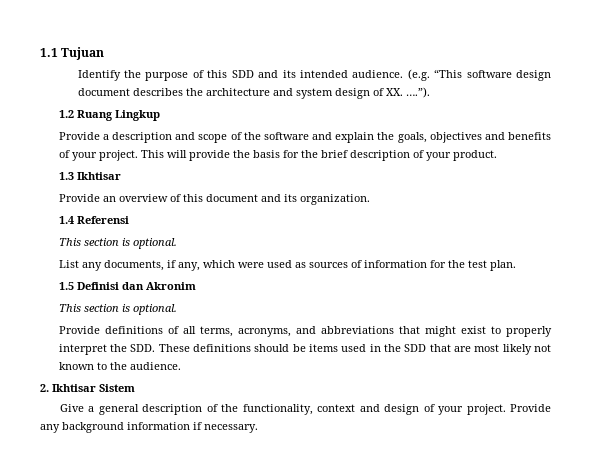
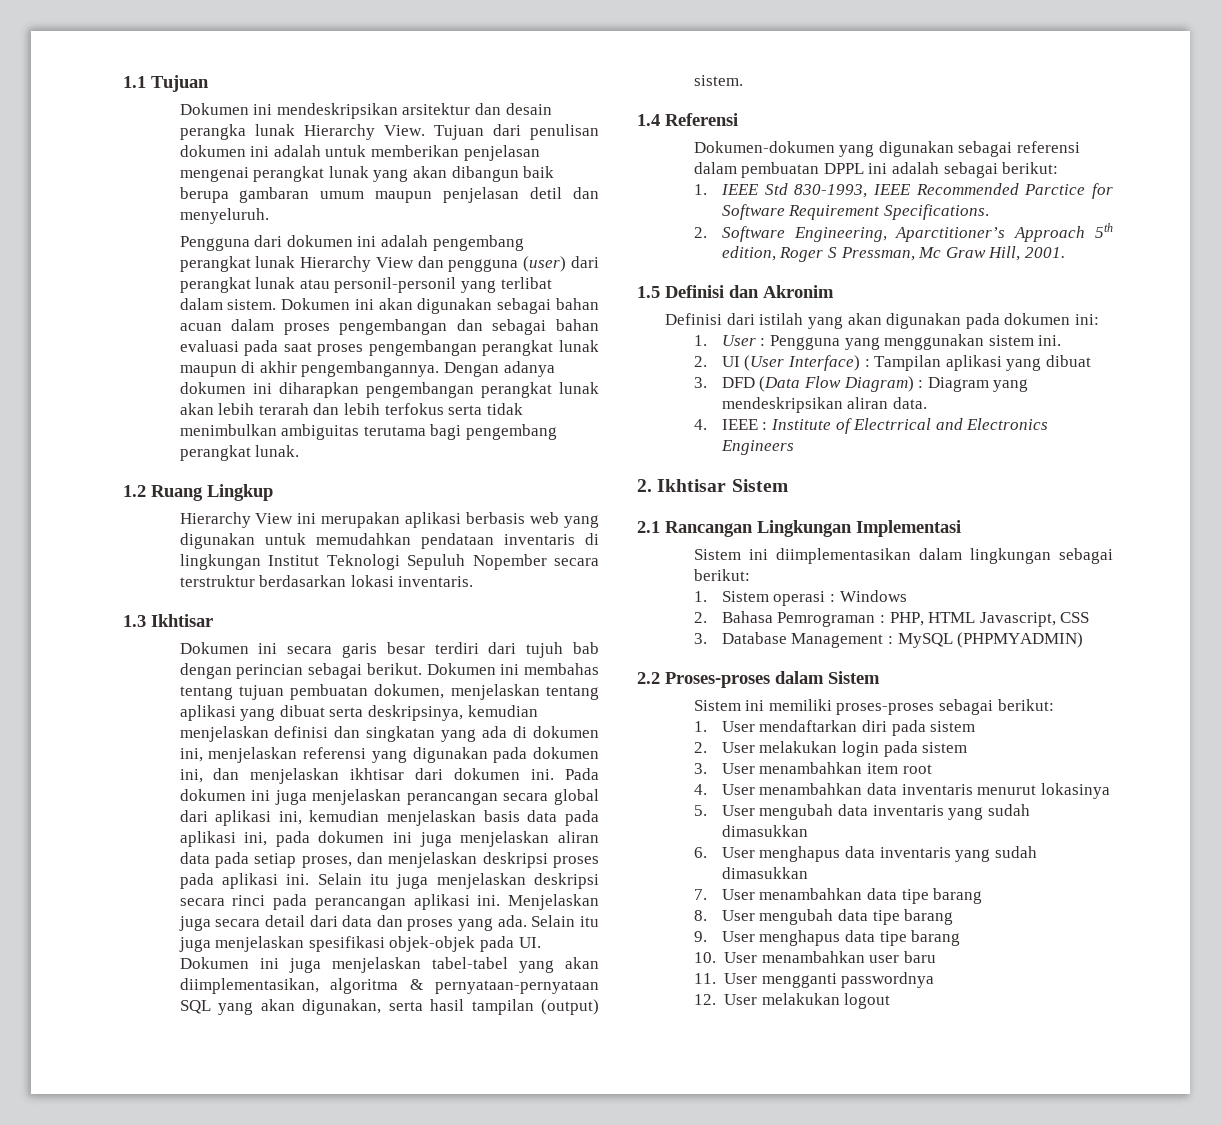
- Identify the purpose of this SDD and its intended audience. (e.g. “This software design document describes the architecture and system design of XX. ….”).
+ Dokumen ini mendeskripsikan arsitektur dan desain perangka lunak Hierarchy View. Tujuan dari penulisan dokumen ini adalah untuk memberikan penjelasan mengenai perangkat lunak yang akan dibangun baik berupa gambaran umum maupun penjelasan detil dan menyeluruh.
+ Pengguna dari dokumen ini adalah pengembang perangkat lunak Hierarchy View dan pengguna (user) dari perangkat lunak atau personil-personil yang terlibat dalam sistem. Dokumen ini akan digunakan sebagai bahan acuan dalam proses pengembangan dan sebagai bahan evaluasi pada saat proses pengembangan perangkat lunak maupun di akhir pengembangannya. Dengan adanya dokumen ini diharapkan pengembangan perangkat lunak akan lebih terarah dan lebih terfokus serta tidak menimbulkan ambiguitas terutama bagi pengembang perangkat lunak.
  1.2 Ruang Lingkup
- Provide a description and scope of the software and explain the goals, objectives and benefits of your project. This will provide the basis for the brief description of your product.
+ Hierarchy View ini merupakan aplikasi berbasis web yang digunakan untuk memudahkan pendataan inventaris di lingkungan Institut Teknologi Sepuluh Nopember secara terstruktur berdasarkan lokasi inventaris.
  1.3 Ikhtisar
- Provide an overview of this document and its organization.
+ Dokumen ini secara garis besar terdiri dari tujuh bab dengan perincian sebagai berikut. Dokumen ini membahas tentang tujuan pembuatan dokumen, menjelaskan tentang aplikasi yang dibuat serta deskripsinya, kemudian menjelaskan definisi dan singkatan yang ada di dokumen ini, menjelaskan referensi yang digunakan pada dokumen ini, dan menjelaskan ikhtisar dari dokumen ini. Pada dokumen ini juga menjelaskan perancangan secara global dari aplikasi ini, kemudian menjelaskan basis data pada aplikasi ini, pada dokumen ini juga menjelaskan aliran data pada setiap proses, dan menjelaskan deskripsi proses pada aplikasi ini. Selain itu juga menjelaskan deskripsi secara rinci pada perancangan aplikasi ini. Menjelaskan juga secara detail dari data dan proses yang ada. Selain itu juga menjelaskan spesifikasi objek-objek pada UI. Dokumen ini juga menjelaskan tabel-tabel yang akan diimplementasikan, algoritma & pernyataan-pernyataan SQL yang akan digunakan, serta hasil tampilan (output) sistem.
  1.4 Referensi
- This section is optional.
- List any documents, if any, which were used as sources of information for the test plan.
+ Dokumen-dokumen yang digunakan sebagai referensi dalam pembuatan DPPL ini adalah sebagai berikut:
+ 1. IEEE Std 830-1993, IEEE Recommended Parctice for Software Requirement Specifications.
+ 2. Software Engineering, Aparctitioner’s Approach 5th edition, Roger S Pressman, Mc Graw Hill, 2001.
  1.5 Definisi dan Akronim
- This section is optional.
- Provide definitions of all terms, acronyms, and abbreviations that might exist to properly interpret the SDD. These definitions should be items used in the SDD that are most likely not known to the audience.
+ Definisi dari istilah yang akan digunakan pada dokumen ini:
+ 1. User : Pengguna yang menggunakan sistem ini.
+ 2. UI (User Interface) : Tampilan aplikasi yang dibuat
+ 3. DFD (Data Flow Diagram) : Diagram yang mendeskripsikan aliran data.
+ 4. IEEE : Institute of Electrrical and Electronics Engineers
  2. Ikhtisar Sistem
- Give a general description of the functionality, context and design of your project. Provide any background information if necessary.
+ 2.1 Rancangan Lingkungan Implementasi
+ Sistem ini diimplementasikan dalam lingkungan sebagai berikut:
+ 1. Sistem operasi : Windows
+ 2. Bahasa Pemrograman : PHP, HTML Javascript, CSS
+ 3. Database Management : MySQL (PHPMYADMIN)
+ 2.2 Proses-proses dalam Sistem
+ Sistem ini memiliki proses-proses sebagai berikut:
+ 1. User mendaftarkan diri pada sistem
+ 2. User melakukan login pada sistem
+ 3. User menambahkan item root
+ 4. User menambahkan data inventaris menurut lokasinya
+ 5. User mengubah data inventaris yang sudah dimasukkan
+ 6. User menghapus data inventaris yang sudah dimasukkan
+ 7. User menambahkan data tipe barang
+ 8. User mengubah data tipe barang
+ 9. User menghapus data tipe barang
+ 10. User menambahkan user baru
+ 11. User mengganti passwordnya
+ 12. User melakukan logout

